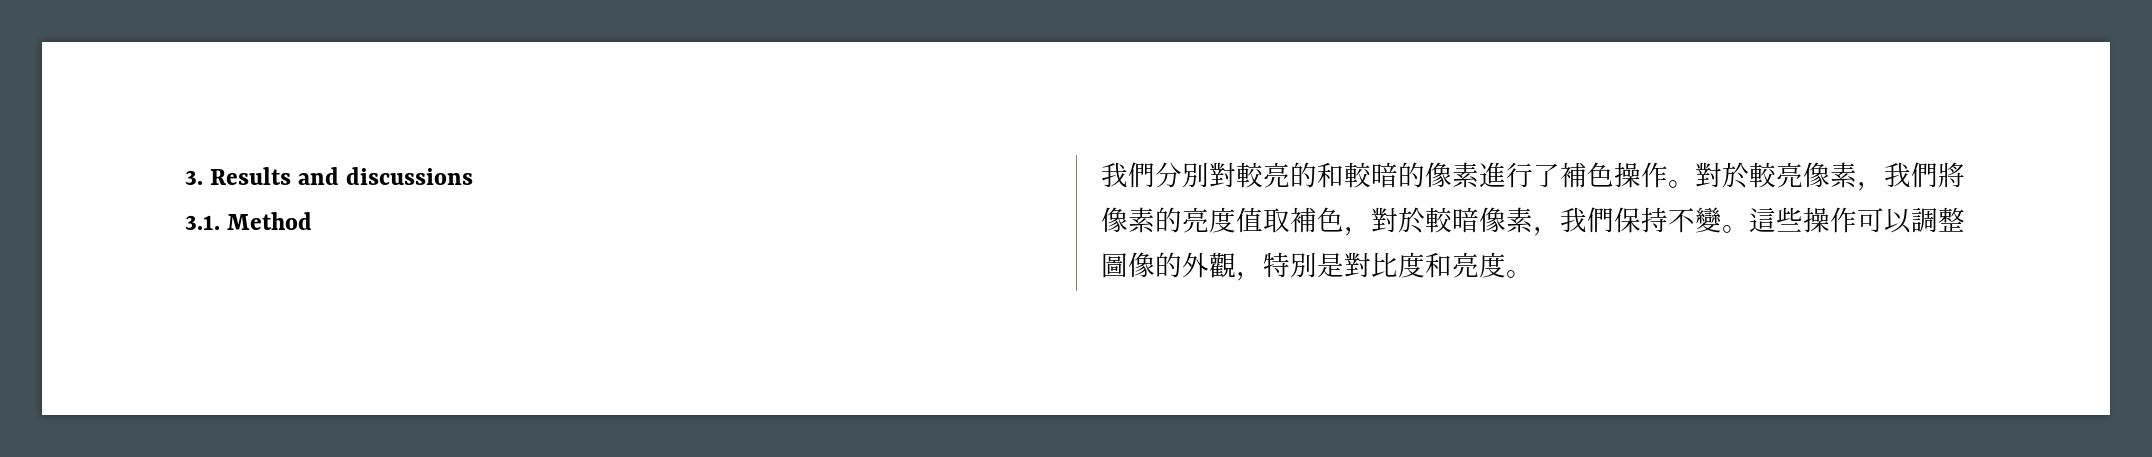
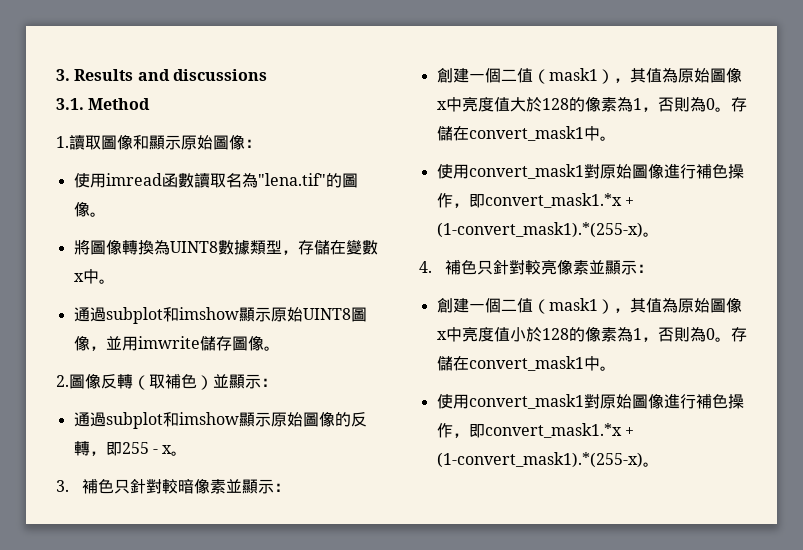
- 我們分別對較亮的和較暗的像素進行了補色操作。對於較亮像素，我們將像素的亮度值取補色，對於較暗像素，我們保持不變。這些操作可以調整圖像的外觀，特別是對比度和亮度。
+ 1.讀取圖像和顯示原始圖像：
+ 使用imread函數讀取名為"lena.tif"的圖像。
+ 將圖像轉換為UINT8數據類型，存儲在變數x中。
+ 通過subplot和imshow顯示原始UINT8圖像，並用imwrite儲存圖像。
+ 2.圖像反轉（取補色）並顯示：
+ 通過subplot和imshow顯示原始圖像的反轉，即255 - x。
+ 3.補色只針對較暗像素並顯示：
+ 創建一個二值（mask1），其值為原始圖像x中亮度值大於128的像素為1，否則為0。存儲在convert_mask1中。
+ 使用convert_mask1對原始圖像進行補色操作，即convert_mask1.*x + (1-convert_mask1).*(255-x)。
+ 4.補色只針對較亮像素並顯示：
+ 創建一個二值（mask1），其值為原始圖像x中亮度值小於128的像素為1，否則為0。存儲在convert_mask1中。
+ 使用convert_mask1對原始圖像進行補色操作，即convert_mask1.*x + (1-convert_mask1).*(255-x)。

